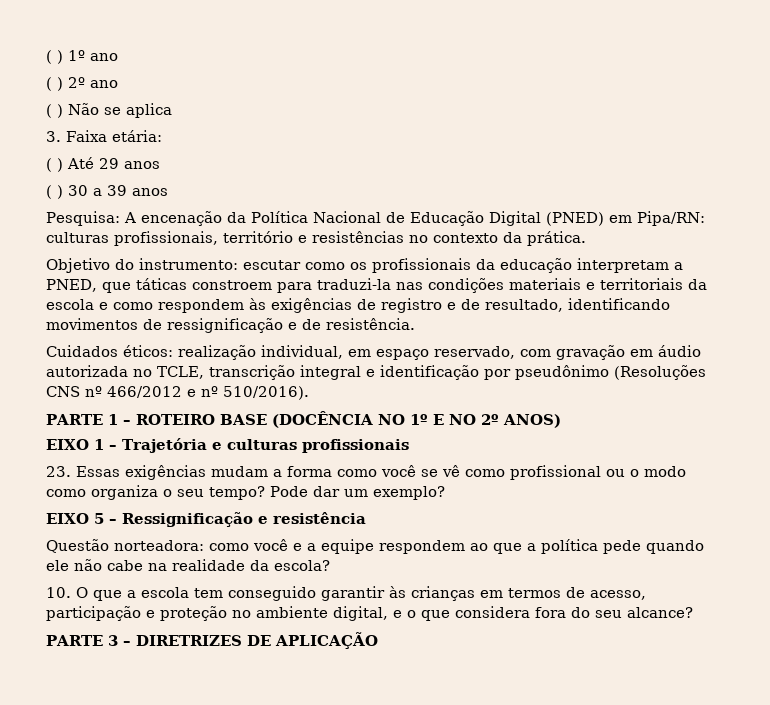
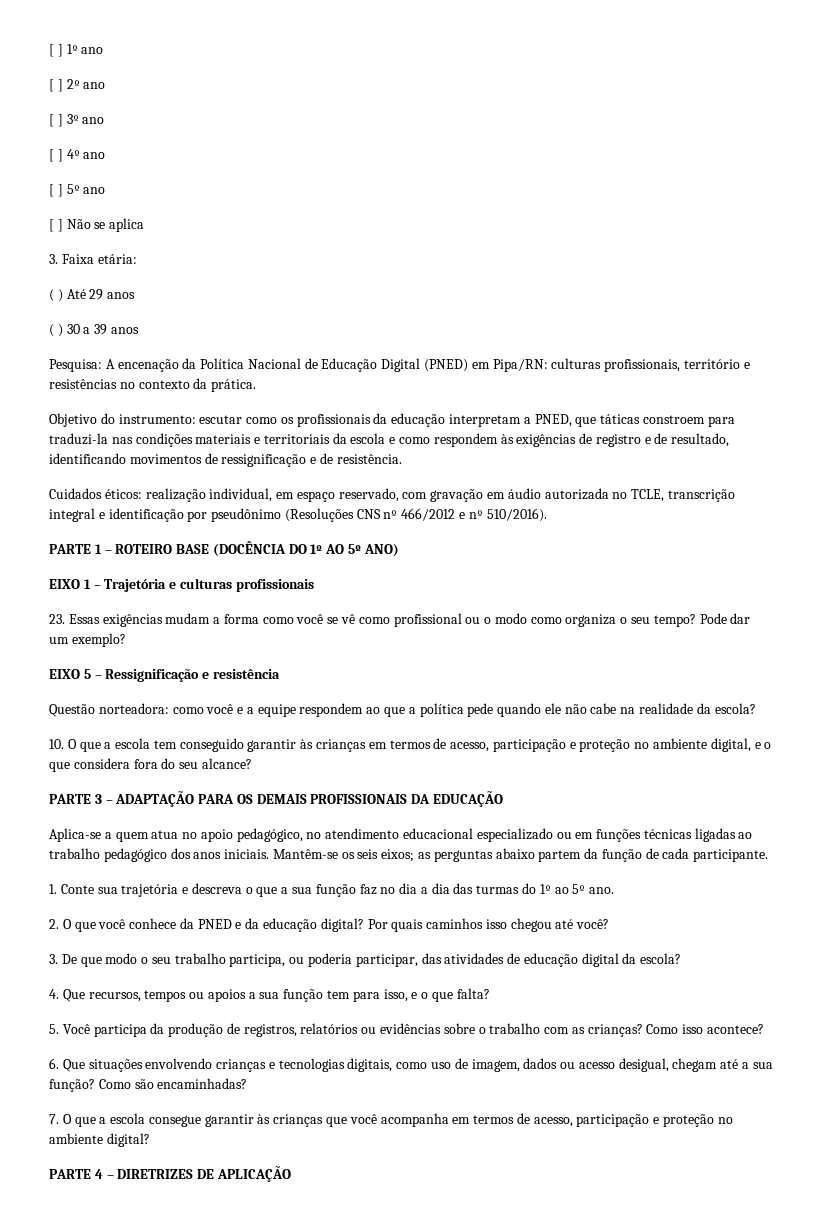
- ( ) 1º ano
+ [ ] 1º ano
- ( ) 2º ano
+ [ ] 2º ano
- ( ) Não se aplica
+ [ ] 3º ano
+ [ ] 4º ano
+ [ ] 5º ano
+ [ ] Não se aplica
- PARTE 1 – ROTEIRO BASE (DOCÊNCIA NO 1º E NO 2º ANOS)
+ PARTE 1 – ROTEIRO BASE (DOCÊNCIA DO 1º AO 5º ANO)
- PARTE 3 – DIRETRIZES DE APLICAÇÃO
+ PARTE 3 – ADAPTAÇÃO PARA OS DEMAIS PROFISSIONAIS DA EDUCAÇÃO
+ Aplica-se a quem atua no apoio pedagógico, no atendimento educacional especializado ou em funções técnicas ligadas ao trabalho pedagógico dos anos iniciais. Mantêm-se os seis eixos; as perguntas abaixo partem da função de cada participante.
+ 1. Conte sua trajetória e descreva o que a sua função faz no dia a dia das turmas do 1º ao 5º ano.
+ 2. O que você conhece da PNED e da educação digital? Por quais caminhos isso chegou até você?
+ 3. De que modo o seu trabalho participa, ou poderia participar, das atividades de educação digital da escola?
+ 4. Que recursos, tempos ou apoios a sua função tem para isso, e o que falta?
+ 5. Você participa da produção de registros, relatórios ou evidências sobre o trabalho com as crianças? Como isso acontece?
+ 6. Que situações envolvendo crianças e tecnologias digitais, como uso de imagem, dados ou acesso desigual, chegam até a sua função? Como são encaminhadas?
+ 7. O que a escola consegue garantir às crianças que você acompanha em termos de acesso, participação e proteção no ambiente digital?
+ PARTE 4 – DIRETRIZES DE APLICAÇÃO

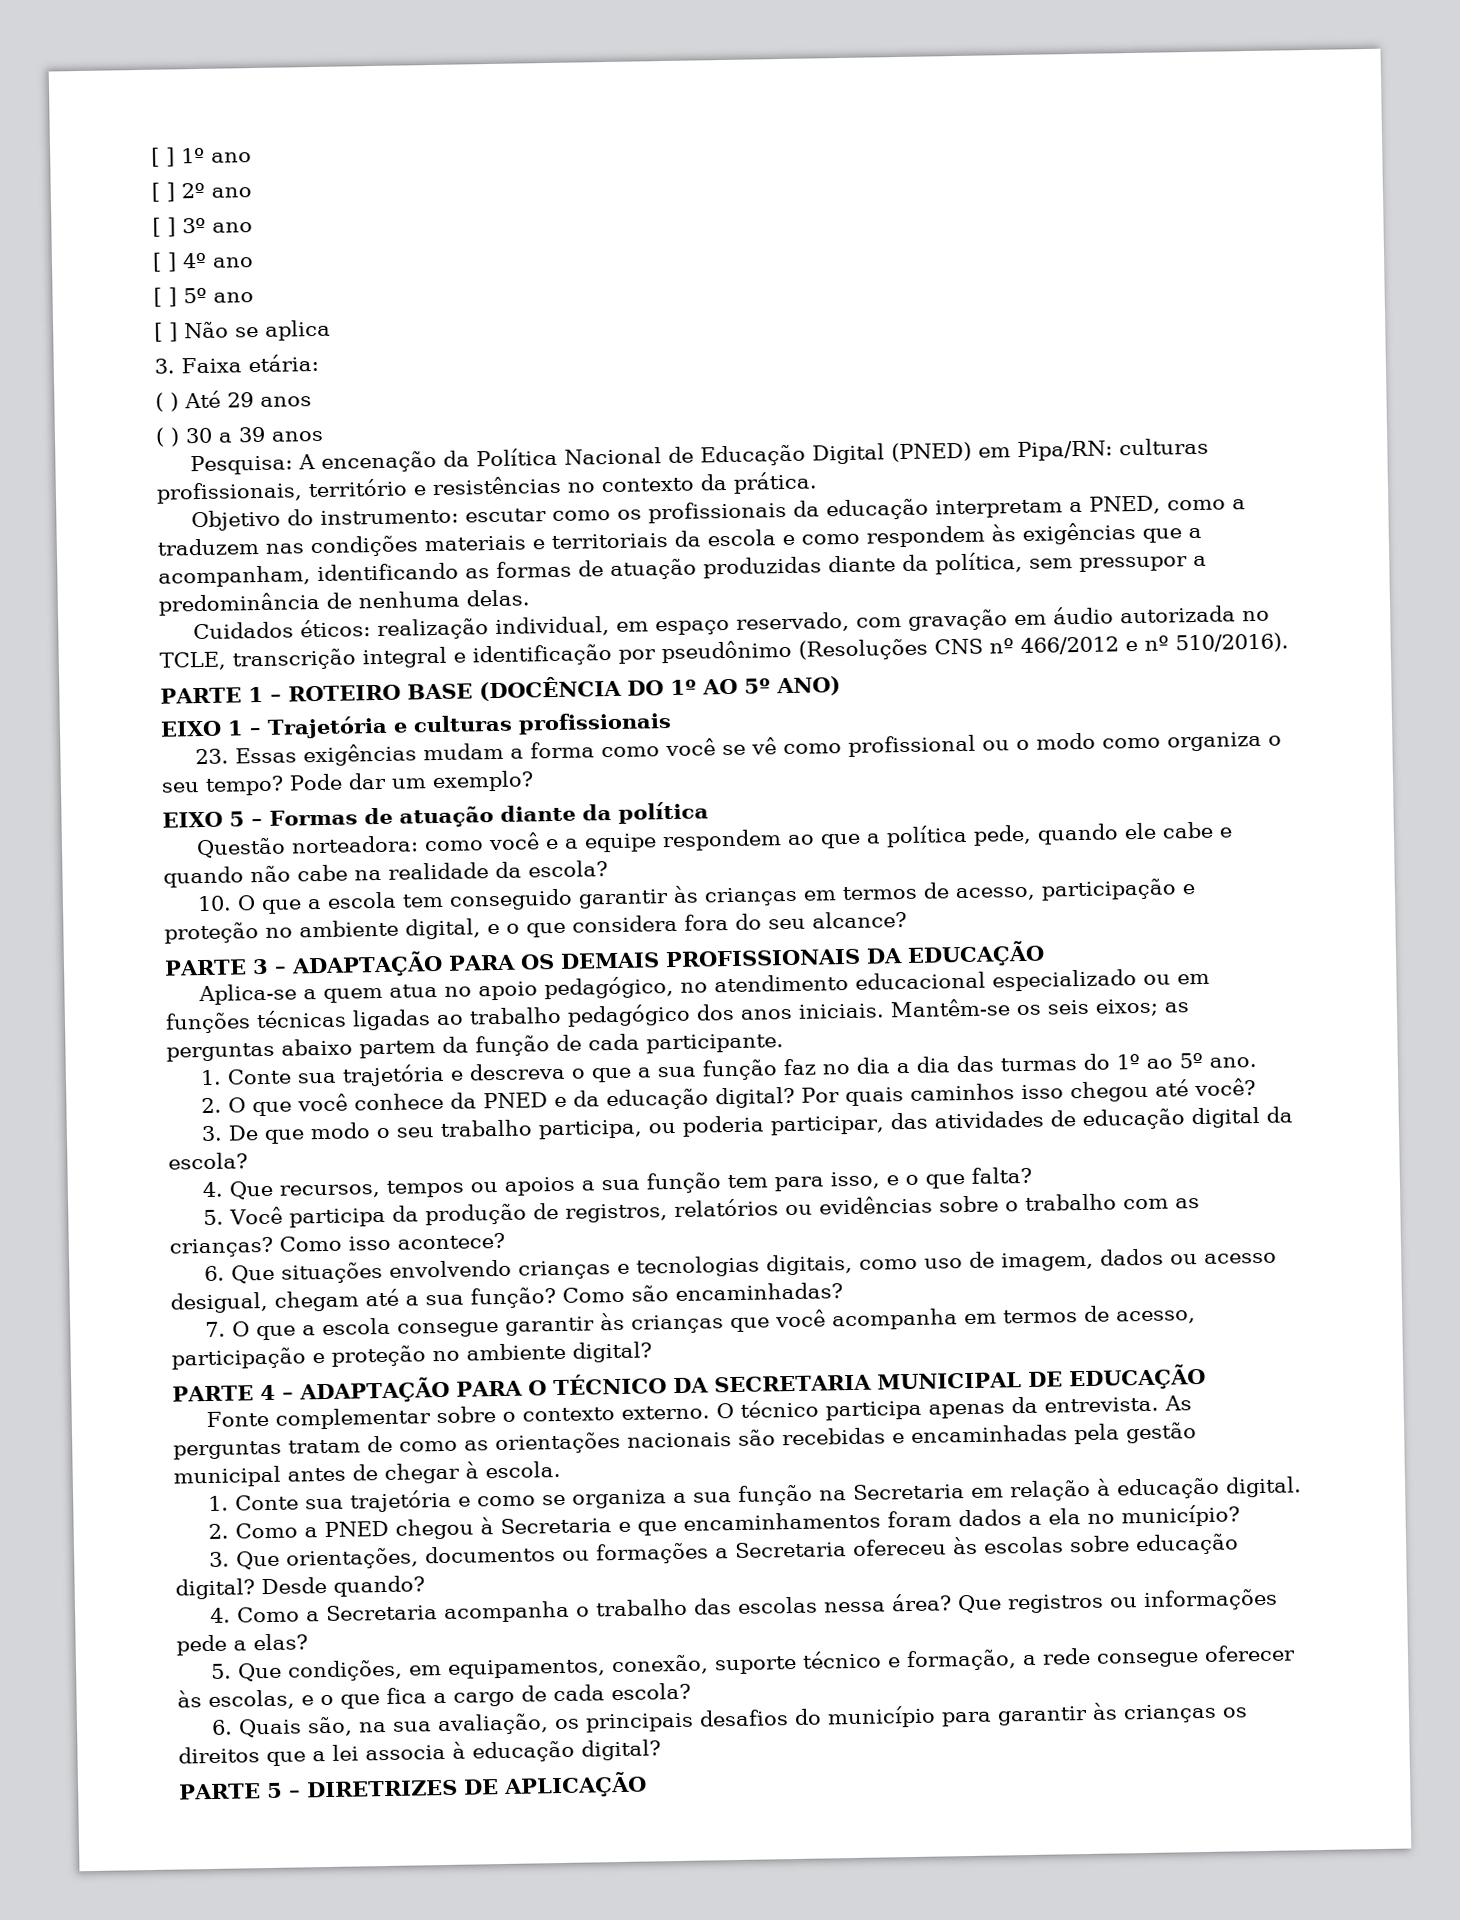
- Objetivo do instrumento: escutar como os profissionais da educação interpretam a PNED, que táticas constroem para traduzi-la nas condições materiais e territoriais da escola e como respondem às exigências de registro e de resultado, identificando movimentos de ressignificação e de resistência.
+ Objetivo do instrumento: escutar como os profissionais da educação interpretam a PNED, como a traduzem nas condições materiais e territoriais da escola e como respondem às exigências que a acompanham, identificando as formas de atuação produzidas diante da política, sem pressupor a predominância de nenhuma delas.
- EIXO 5 – Ressignificação e resistência
+ EIXO 5 – Formas de atuação diante da política
- Questão norteadora: como você e a equipe respondem ao que a política pede quando ele não cabe na realidade da escola?
+ Questão norteadora: como você e a equipe respondem ao que a política pede, quando ele cabe e quando não cabe na realidade da escola?
- PARTE 4 – DIRETRIZES DE APLICAÇÃO
+ PARTE 4 – ADAPTAÇÃO PARA O TÉCNICO DA SECRETARIA MUNICIPAL DE EDUCAÇÃO
+ Fonte complementar sobre o contexto externo. O técnico participa apenas da entrevista. As perguntas tratam de como as orientações nacionais são recebidas e encaminhadas pela gestão municipal antes de chegar à escola.
+ 1. Conte sua trajetória e como se organiza a sua função na Secretaria em relação à educação digital.
+ 2. Como a PNED chegou à Secretaria e que encaminhamentos foram dados a ela no município?
+ 3. Que orientações, documentos ou formações a Secretaria ofereceu às escolas sobre educação digital? Desde quando?
+ 4. Como a Secretaria acompanha o trabalho das escolas nessa área? Que registros ou informações pede a elas?
+ 5. Que condições, em equipamentos, conexão, suporte técnico e formação, a rede consegue oferecer às escolas, e o que fica a cargo de cada escola?
+ 6. Quais são, na sua avaliação, os principais desafios do município para garantir às crianças os direitos que a lei associa à educação digital?
+ PARTE 5 – DIRETRIZES DE APLICAÇÃO

